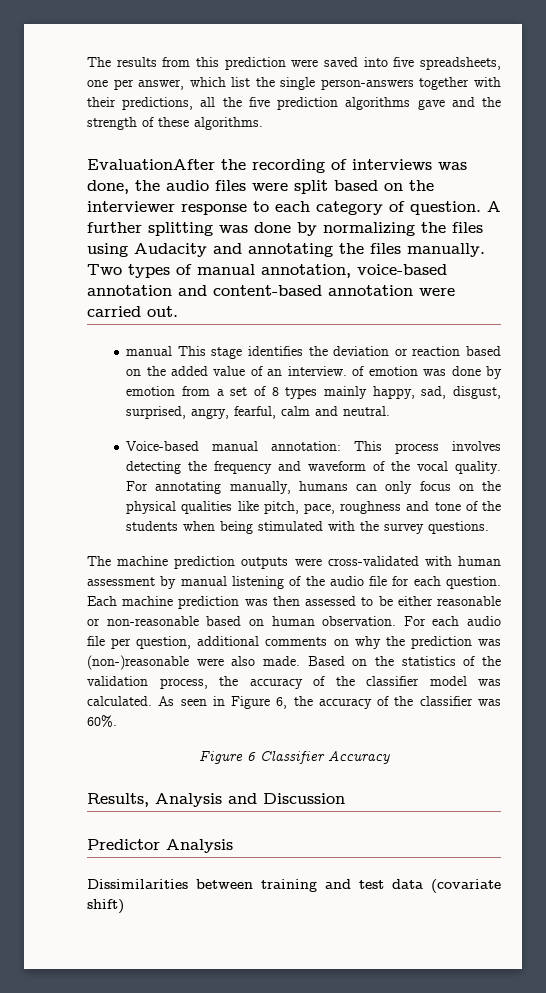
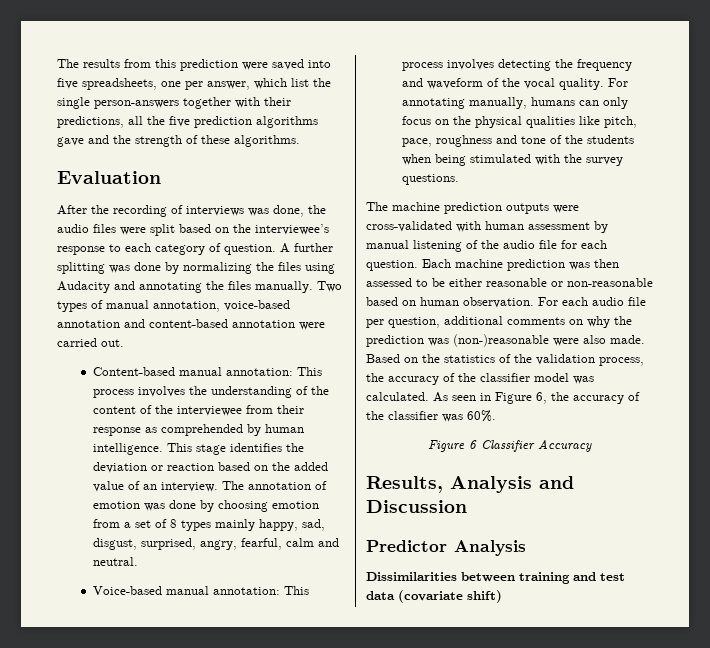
- EvaluationAfter the recording of interviews was done, the audio files were split based on the interviewer response to each category of question.
+ Evaluation
+ After the recording of interviews was done, the audio files were split based on the interviewee’s response to each category of question.
- manual This stage identifies the deviation or reaction based on the added value of an interview. of emotion was done by emotion from a set of 8 types mainly happy, sad, disgust, surprised, angry, fearful, calm and neutral.
+ Content-based manual annotation: This process involves the understanding of the content of the interviewee from their response as comprehended by human intelligence. This stage identifies the deviation or reaction based on the added value of an interview. The annotation of emotion was done by choosing emotion from a set of 8 types mainly happy, sad, disgust, surprised, angry, fearful, calm and neutral.

